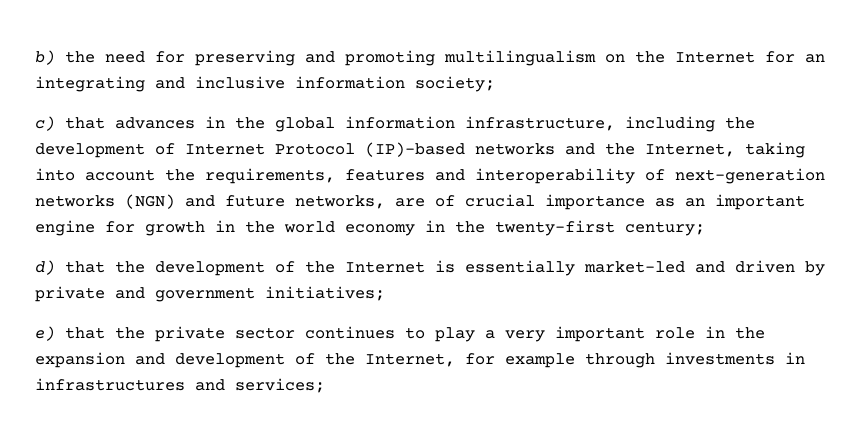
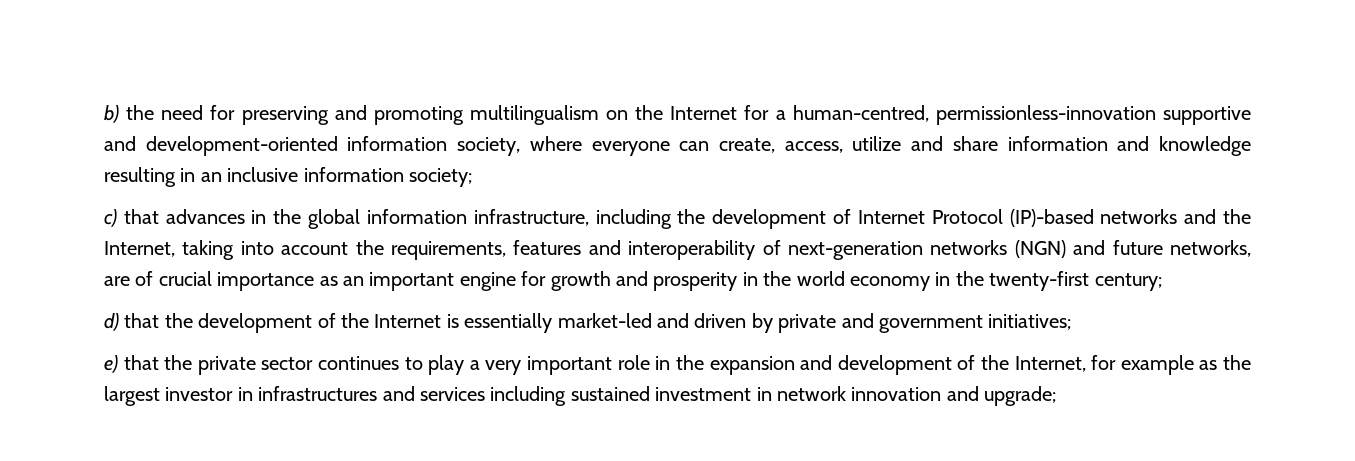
- b) the need for preserving and promoting multilingualism on the Internet for an integrating and inclusive information society;
+ b) the need for preserving and promoting multilingualism on the Internet for a human-centred, permissionless-innovation supportive and development-oriented information society, where everyone can create, access, utilize and share information and knowledge resulting in an inclusive information society;
- c) that advances in the global information infrastructure, including the development of Internet Protocol (IP)-based networks and the Internet, taking into account the requirements, features and interoperability of next-generation networks (NGN) and future networks, are of crucial importance as an important engine for growth in the world economy in the twenty-first century;
+ c) that advances in the global information infrastructure, including the development of Internet Protocol (IP)-based networks and the Internet, taking into account the requirements, features and interoperability of next-generation networks (NGN) and future networks, are of crucial importance as an important engine for growth and prosperity in the world economy in the twenty-first century;
- e) that the private sector continues to play a very important role in the expansion and development of the Internet, for example through investments in infrastructures and services;
+ e) that the private sector continues to play a very important role in the expansion and development of the Internet, for example as the largest investor in infrastructures and services including sustained investment in network innovation and upgrade;

